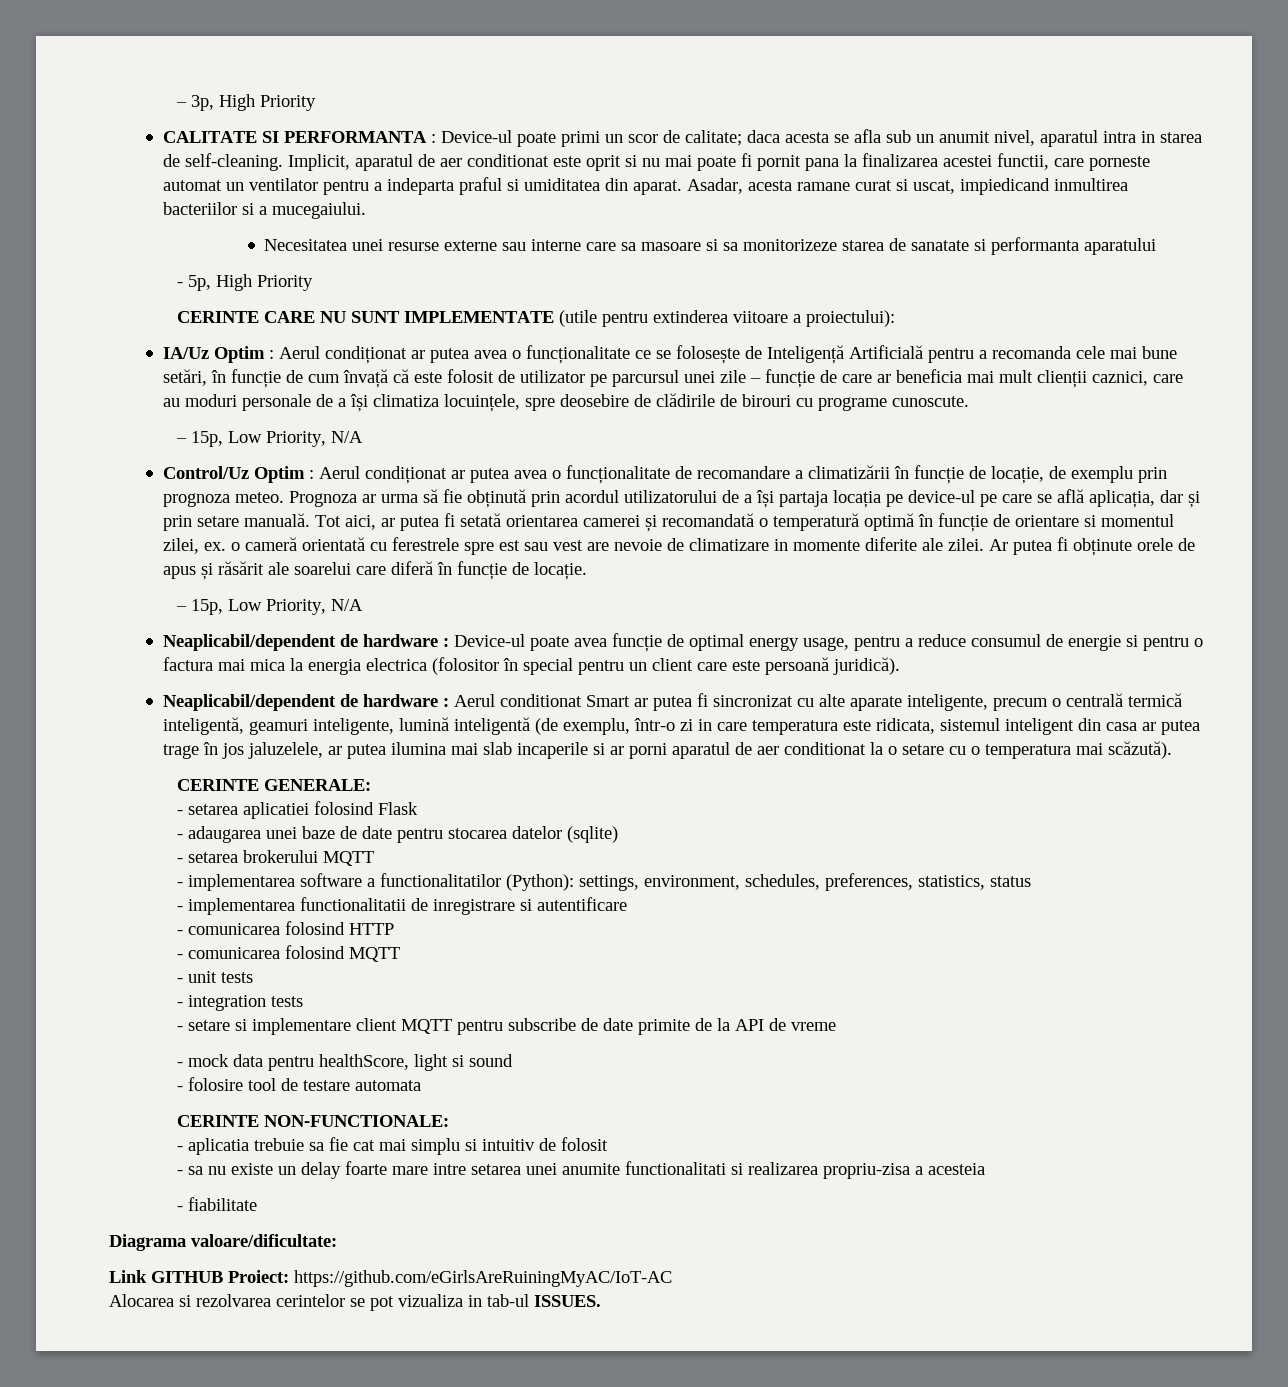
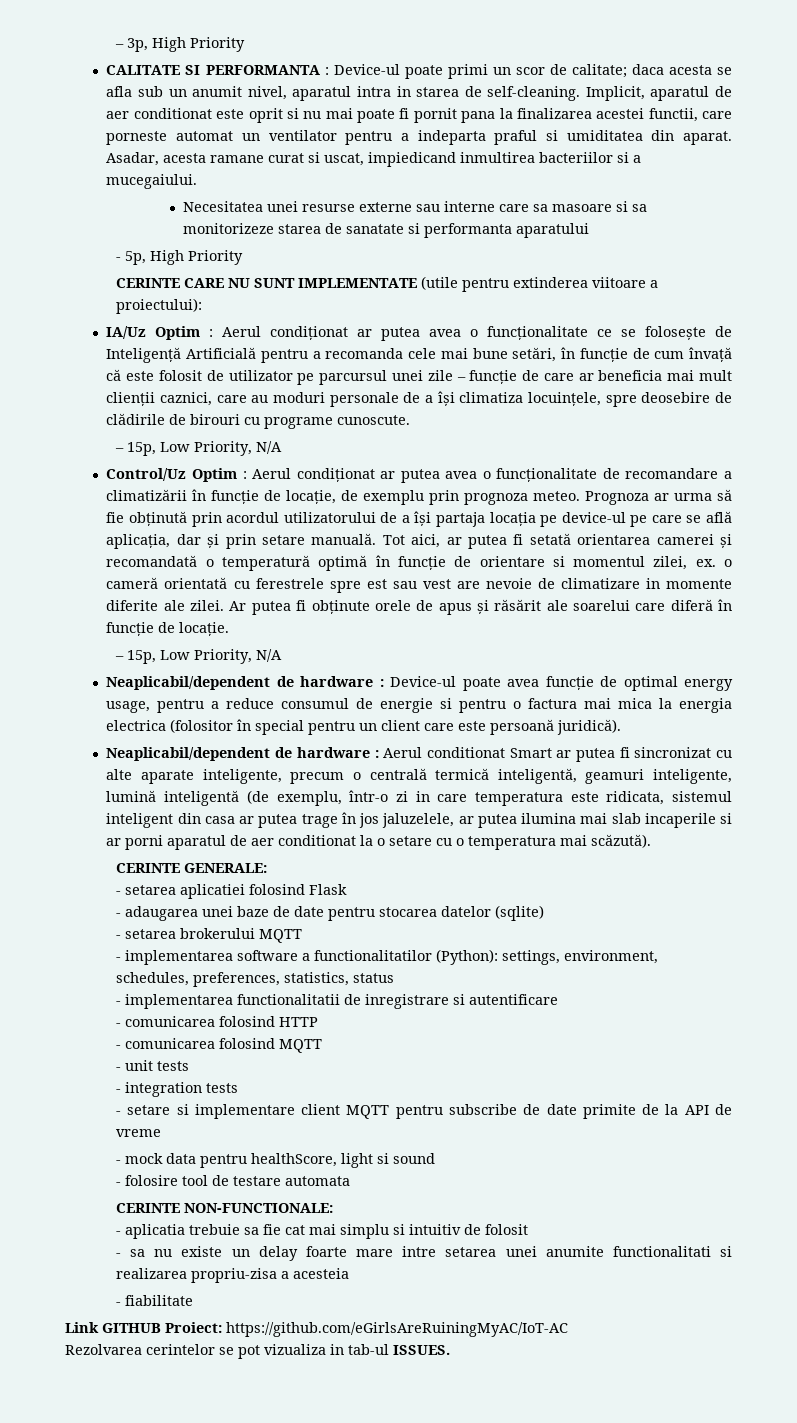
- Diagrama valoare/dificultate:
- Alocarea si rezolvarea cerintelor se pot vizualiza in tab-ul ISSUES.
+ Rezolvarea cerintelor se pot vizualiza in tab-ul ISSUES.

